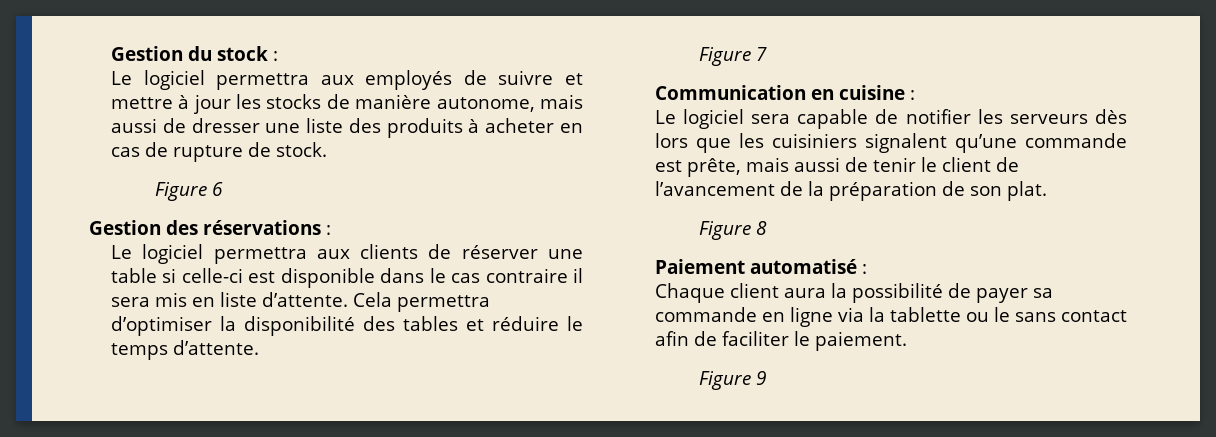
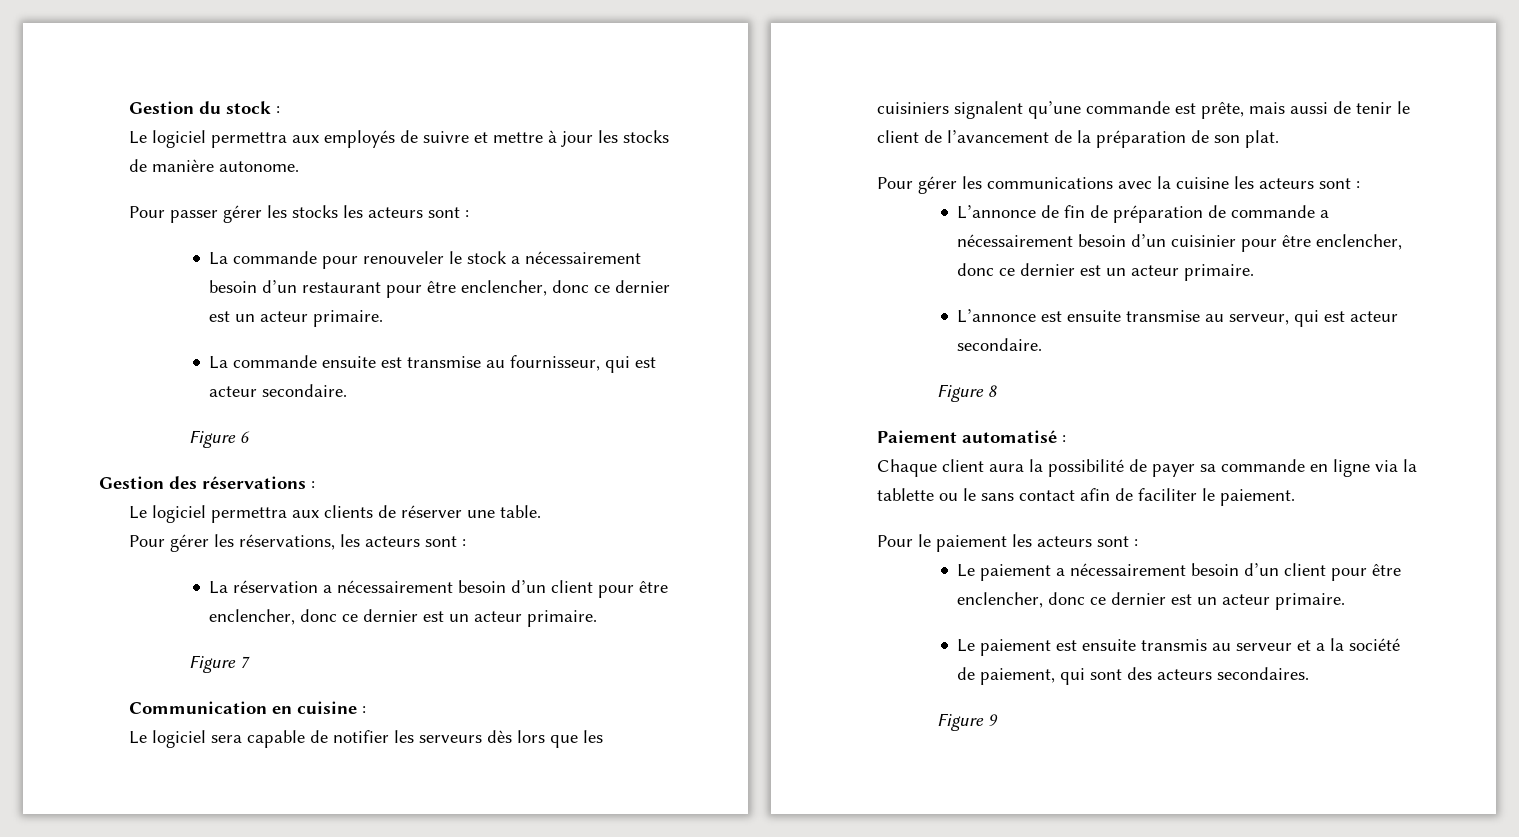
- Le logiciel permettra aux employés de suivre et mettre à jour les stocks de manière autonome, mais aussi de dresser une liste des produits à acheter en cas de rupture de stock.
+ Le logiciel permettra aux employés de suivre et mettre à jour les stocks de manière autonome.
+ Pour passer gérer les stocks les acteurs sont :
+ La commande pour renouveler le stock a nécessairement besoin d’un restaurant pour être enclencher, donc ce dernier est un acteur primaire.
+ La commande ensuite est transmise au fournisseur, qui est acteur secondaire.
- Le logiciel permettra aux clients de réserver une table si celle-ci est disponible dans le cas contraire il sera mis en liste d’attente. Cela permettra d’optimiser la disponibilité des tables et réduire le temps d’attente.
+ Le logiciel permettra aux clients de réserver une table.
+ Pour gérer les réservations, les acteurs sont :
+ La réservation a nécessairement besoin d’un client pour être enclencher, donc ce dernier est un acteur primaire.
+ Pour gérer les communications avec la cuisine les acteurs sont :
+ L’annonce de fin de préparation de commande a nécessairement besoin d’un cuisinier pour être enclencher, donc ce dernier est un acteur primaire.
+ L’annonce est ensuite transmise au serveur, qui est acteur secondaire.
+ Pour le paiement les acteurs sont :
+ Le paiement a nécessairement besoin d’un client pour être enclencher, donc ce dernier est un acteur primaire.
+ Le paiement est ensuite transmis au serveur et a la société de paiement, qui sont des acteurs secondaires.

